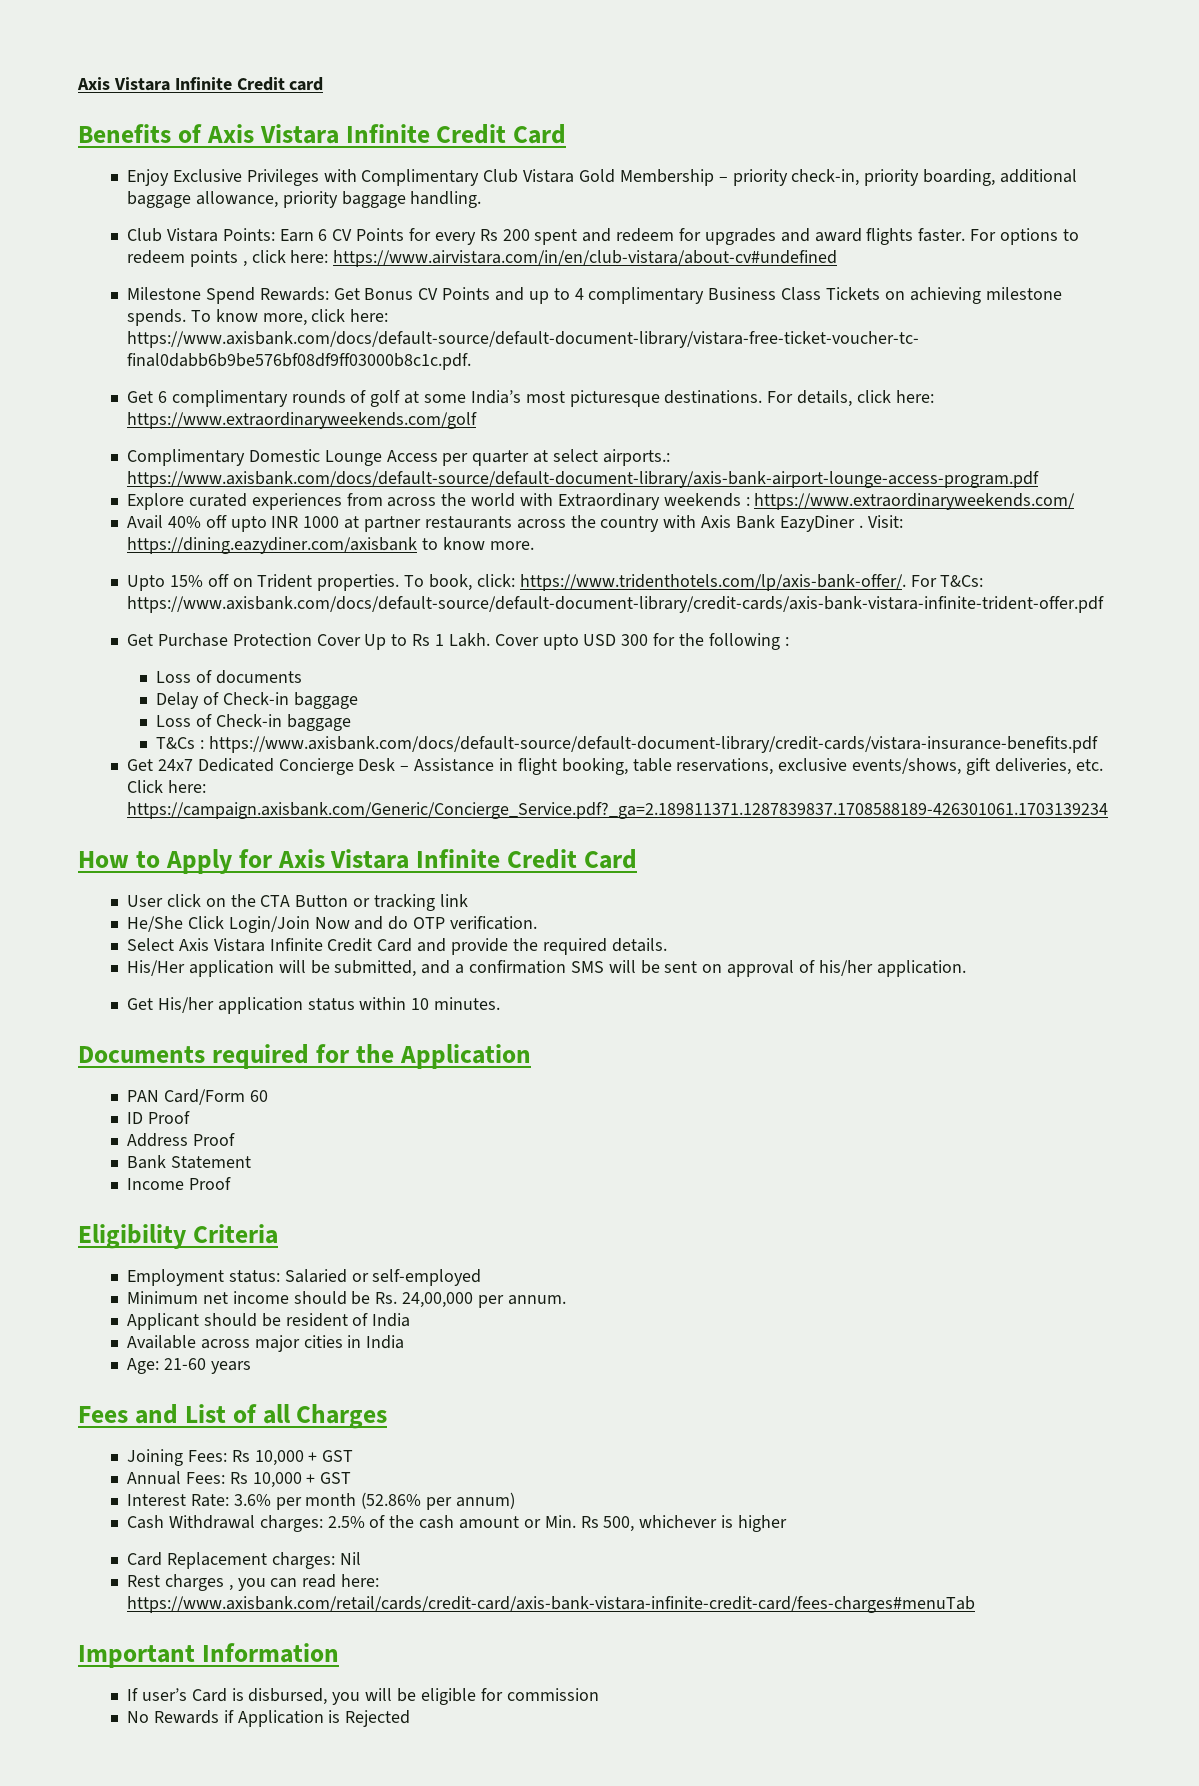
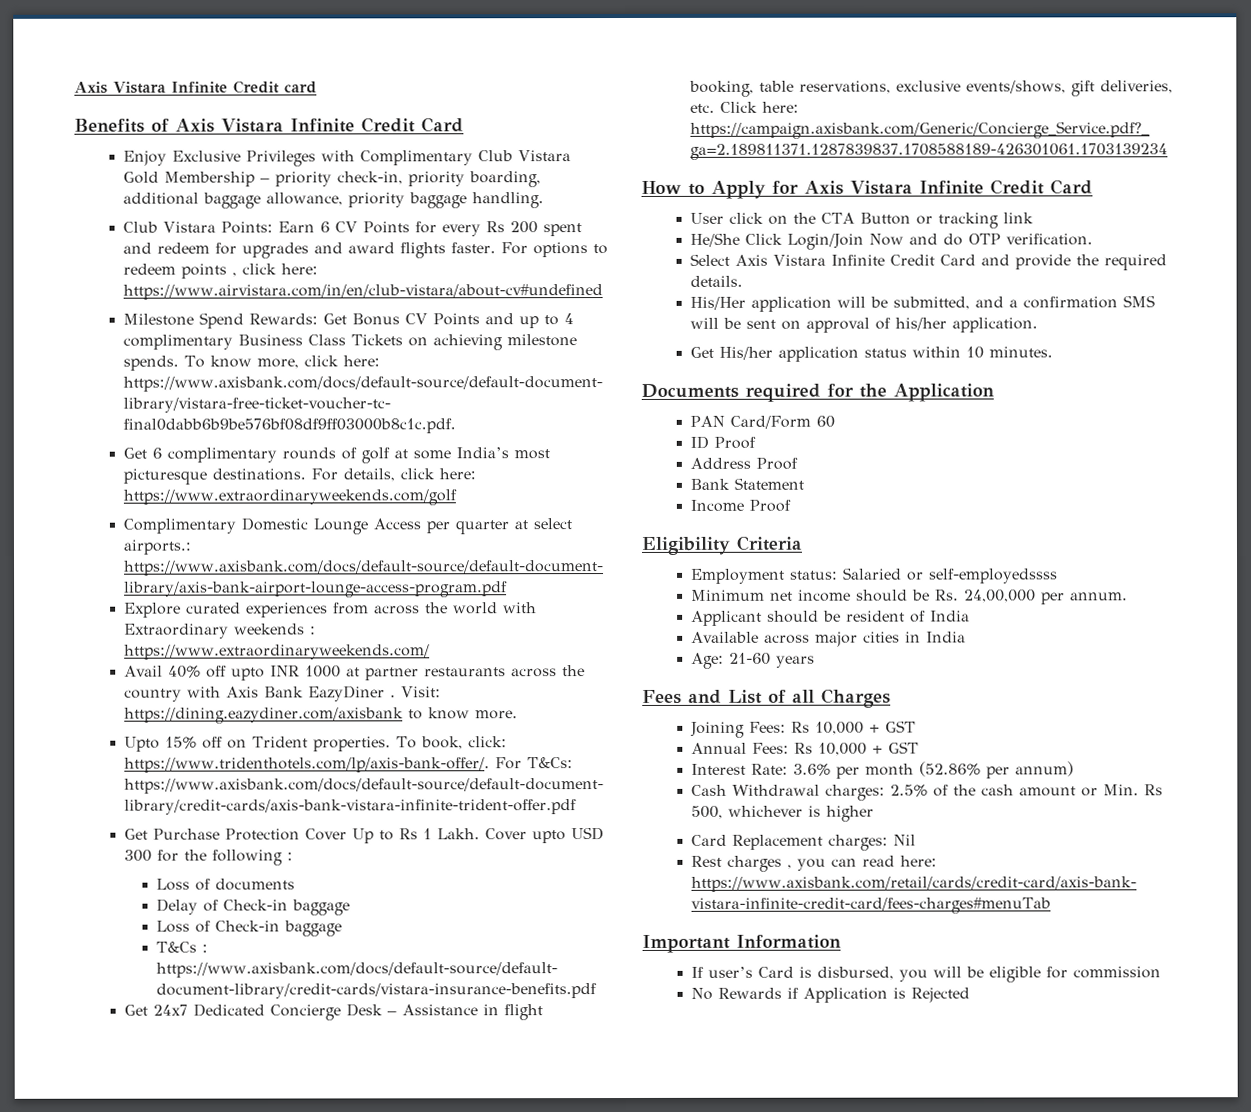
- Employment status: Salaried or self-employed
+ Employment status: Salaried or self-employedssss

